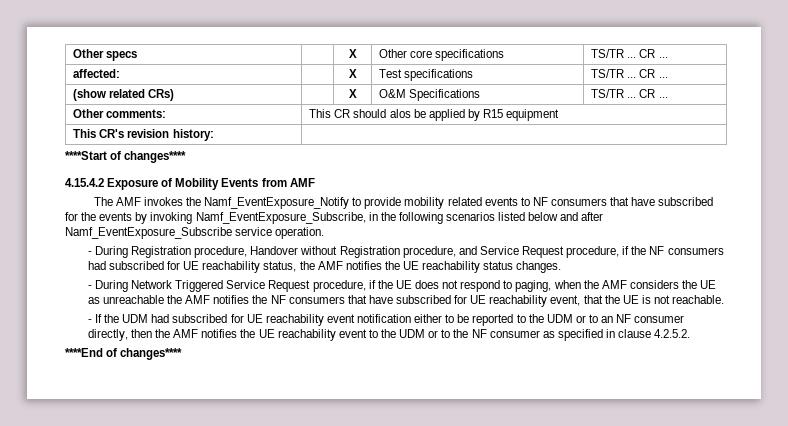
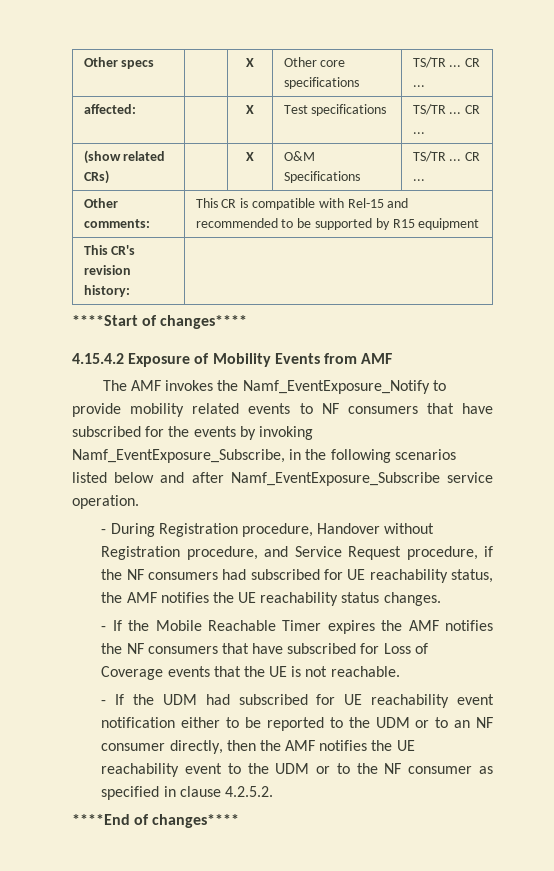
- Other comments: | This CR should alos be applied by R15 equipment
+ Other comments: | This CR is compatible with Rel-15 and recommended to be supported by R15 equipment
- - During Network Triggered Service Request procedure, if the UE does not respond to paging, when the AMF considers the UE as unreachable the AMF notifies the NF consumers that have subscribed for UE reachability event, that the UE is not reachable.
+ - If the Mobile Reachable Timer expires the AMF notifies the NF consumers that have subscribed for Loss of Coverage events that the UE is not reachable.

